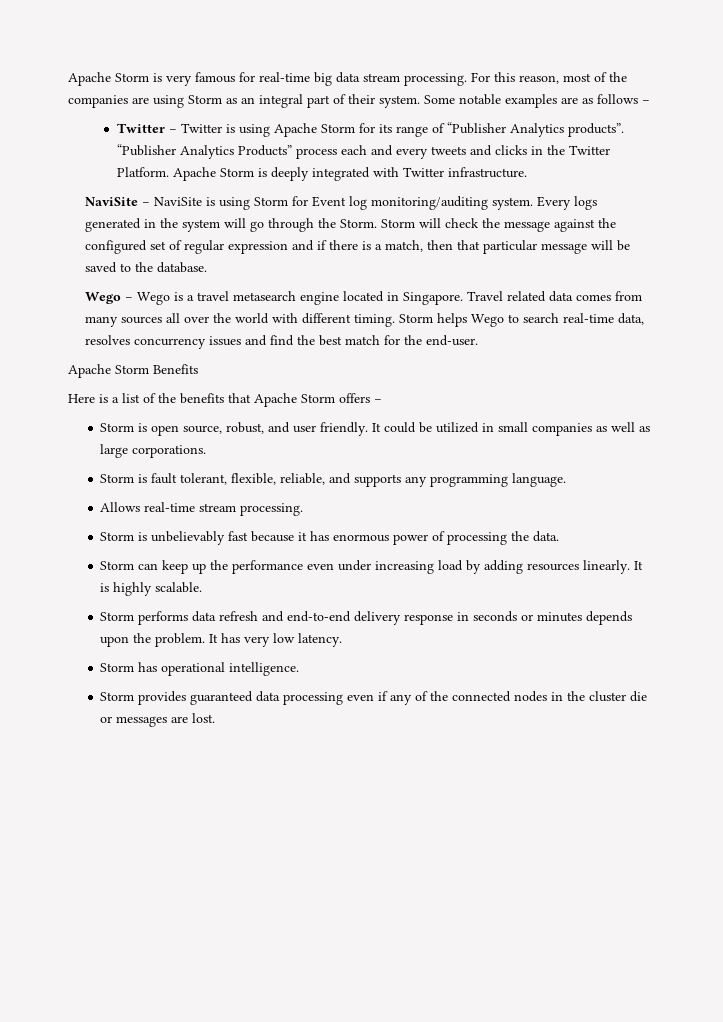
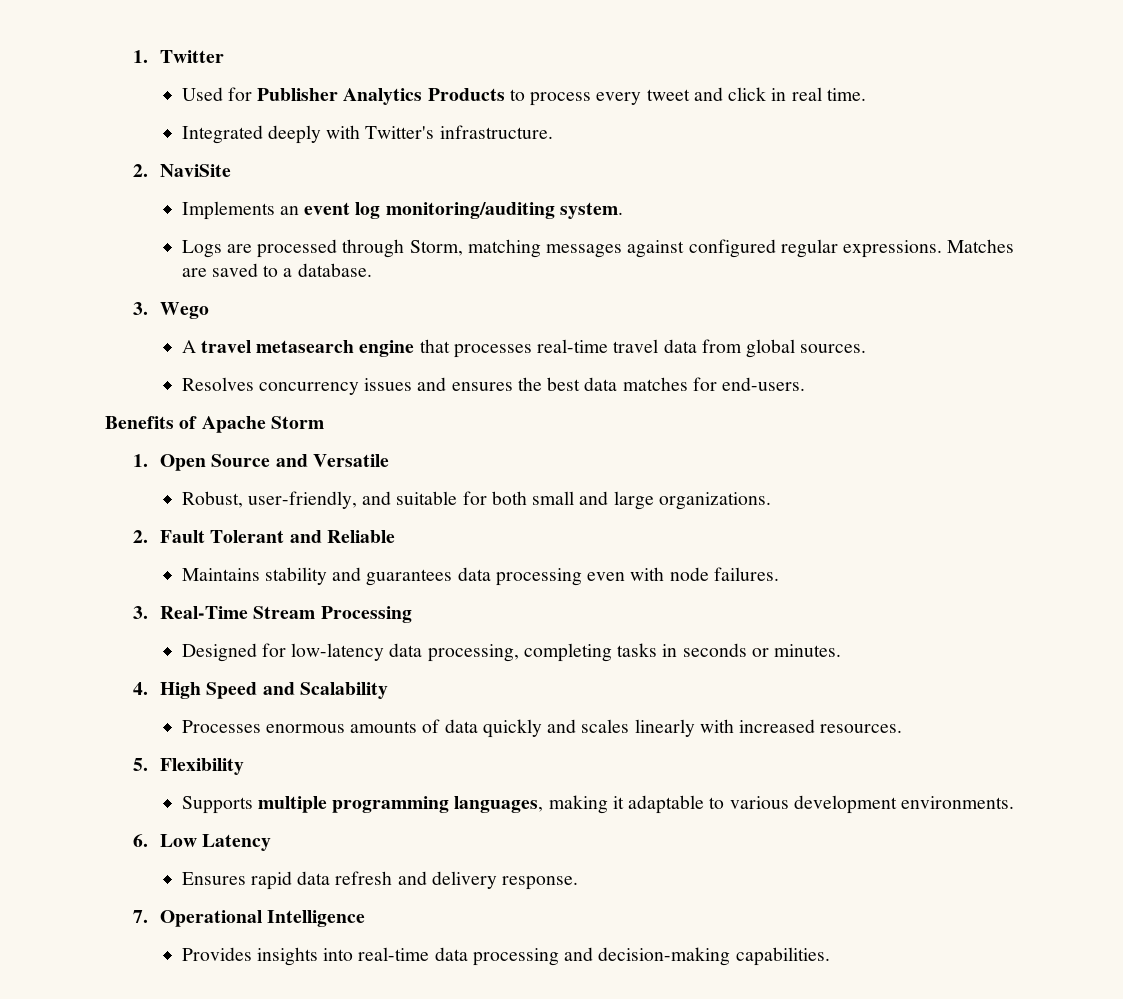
- Apache Storm is very famous for real-time big data stream processing. For this reason, most of the companies are using Storm as an integral part of their system. Some notable examples are as follows −
- Twitter − Twitter is using Apache Storm for its range of “Publisher Analytics products”. “Publisher Analytics Products” process each and every tweets and clicks in the Twitter Platform. Apache Storm is deeply integrated with Twitter infrastructure.
+ 1. Twitter
+ Used for Publisher Analytics Products to process every tweet and click in real time.
+ Integrated deeply with Twitter's infrastructure.
- NaviSite − NaviSite is using Storm for Event log monitoring/auditing system. Every logs generated in the system will go through the Storm. Storm will check the message against the configured set of regular expression and if there is a match, then that particular message will be saved to the database.
+ 2. NaviSite
+ Implements an event log monitoring/auditing system.
+ Logs are processed through Storm, matching messages against configured regular expressions. Matches are saved to a database.
- Wego − Wego is a travel metasearch engine located in Singapore. Travel related data comes from many sources all over the world with different timing. Storm helps Wego to search real-time data, resolves concurrency issues and find the best match for the end-user.
- Apache Storm Benefits
- Here is a list of the benefits that Apache Storm offers −
- Storm is open source, robust, and user friendly. It could be utilized in small companies as well as large corporations.
- Storm is fault tolerant, flexible, reliable, and supports any programming language.
- Allows real-time stream processing.
- Storm is unbelievably fast because it has enormous power of processing the data.
- Storm can keep up the performance even under increasing load by adding resources linearly. It is highly scalable.
- Storm performs data refresh and end-to-end delivery response in seconds or minutes depends upon the problem. It has very low latency.
- Storm has operational intelligence.
- Storm provides guaranteed data processing even if any of the connected nodes in the cluster die or messages are lost.
+ 3. Wego
+ A travel metasearch engine that processes real-time travel data from global sources.
+ Resolves concurrency issues and ensures the best data matches for end-users.
+ Benefits of Apache Storm
+ 1. Open Source and Versatile
+ Robust, user-friendly, and suitable for both small and large organizations.
+ 2. Fault Tolerant and Reliable
+ Maintains stability and guarantees data processing even with node failures.
+ 3. Real-Time Stream Processing
+ Designed for low-latency data processing, completing tasks in seconds or minutes.
+ 4. High Speed and Scalability
+ Processes enormous amounts of data quickly and scales linearly with increased resources.
+ 5. Flexibility
+ Supports multiple programming languages, making it adaptable to various development environments.
+ 6. Low Latency
+ Ensures rapid data refresh and delivery response.
+ 7. Operational Intelligence
+ Provides insights into real-time data processing and decision-making capabilities.

